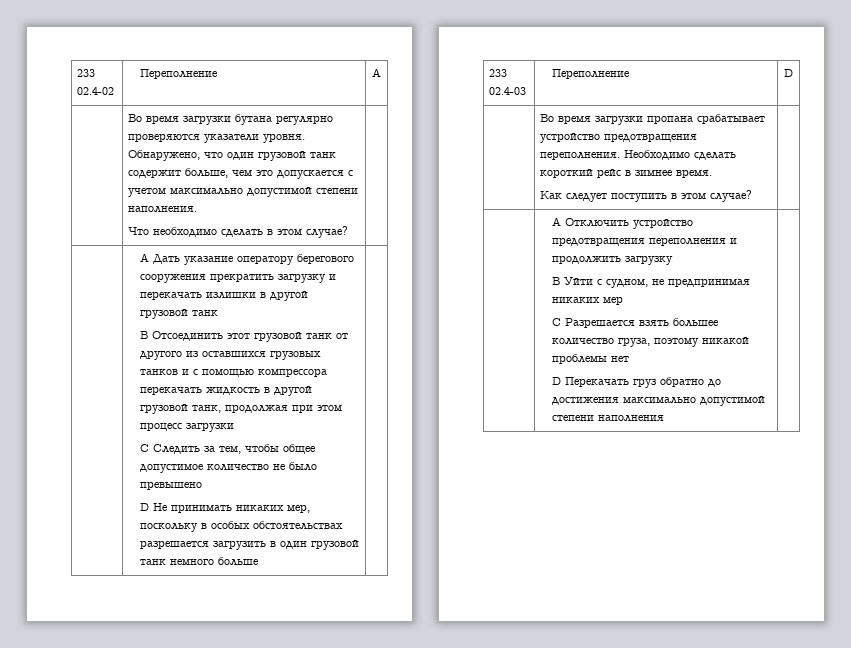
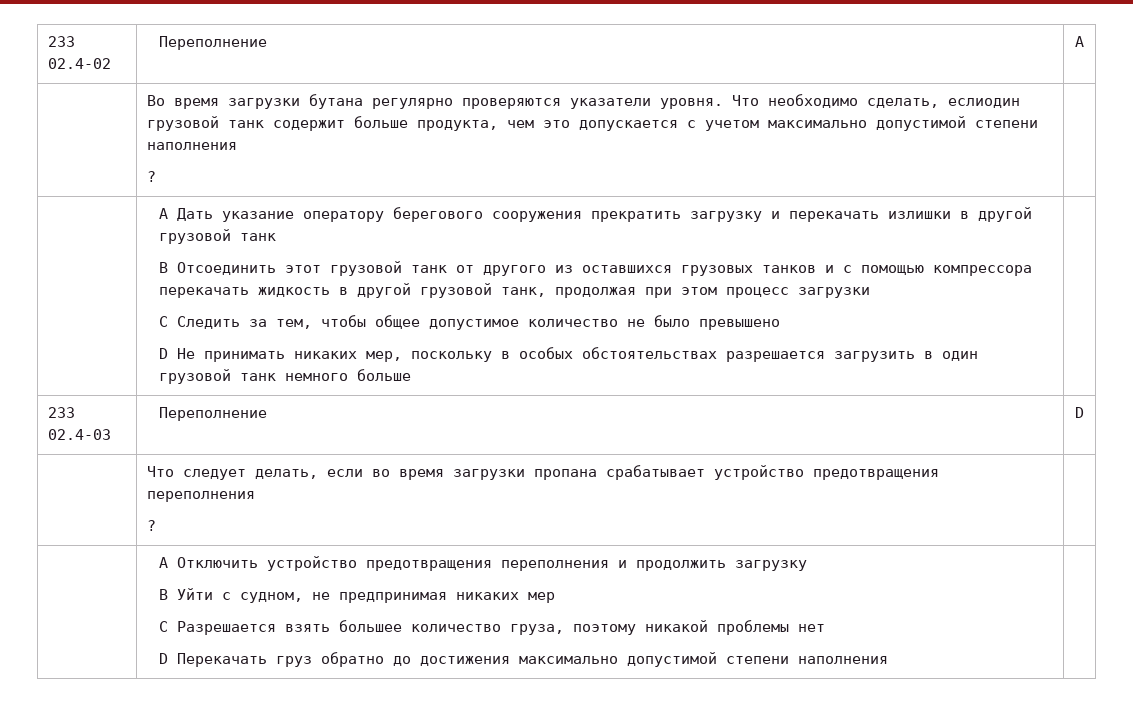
- | Во время загрузки бутана регулярно проверяются указатели уровня. Обнаружено, что один грузовой танк содержит больше, чем это допускается с учетом максимально допустимой степени наполнения.
- Что необходимо сделать в этом случае? |
+ | Во время загрузки бутана регулярно проверяются указатели уровня. Что необходимо сделать, еслиодин грузовой танк содержит больше продукта, чем это допускается с учетом максимально допустимой степени наполнения
+ ? |
- | Во время загрузки пропана срабатывает устройство предотвращения переполнения. Необходимо сделать короткий рейс в зимнее время.
- Как следует поступить в этом случае? |
+ | Что следует делать, если во время загрузки пропана срабатывает устройство предотвращения переполнения
+ ? |

